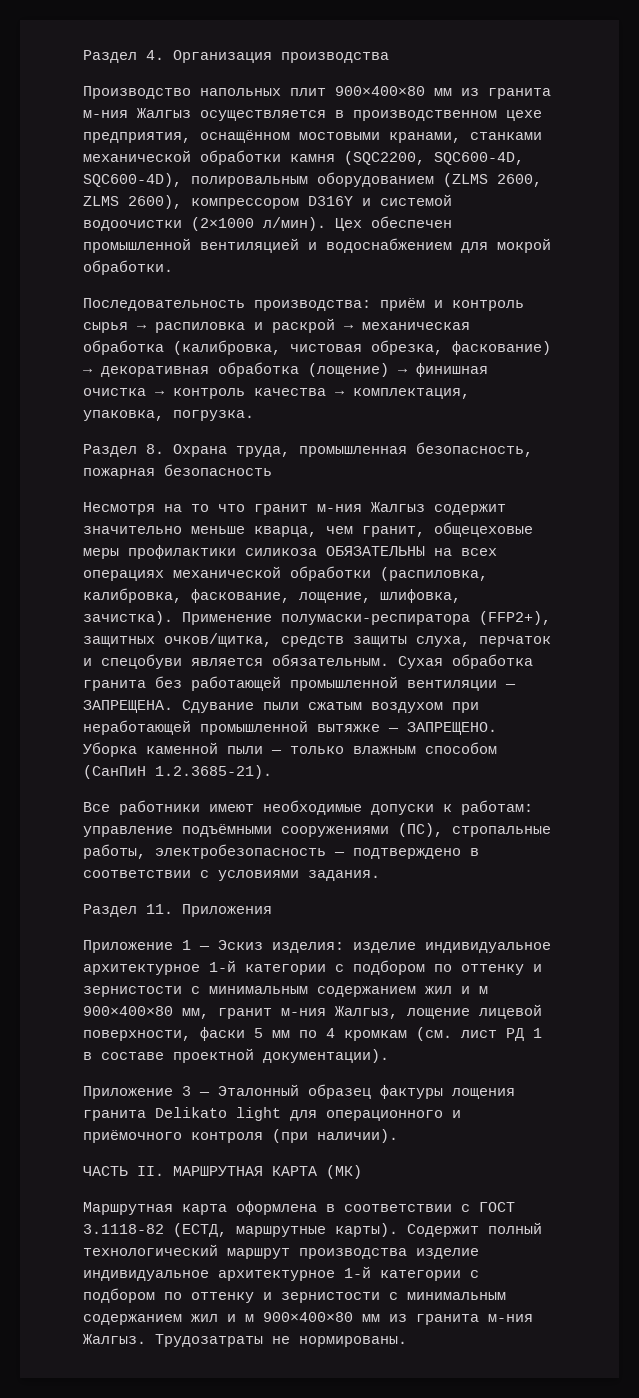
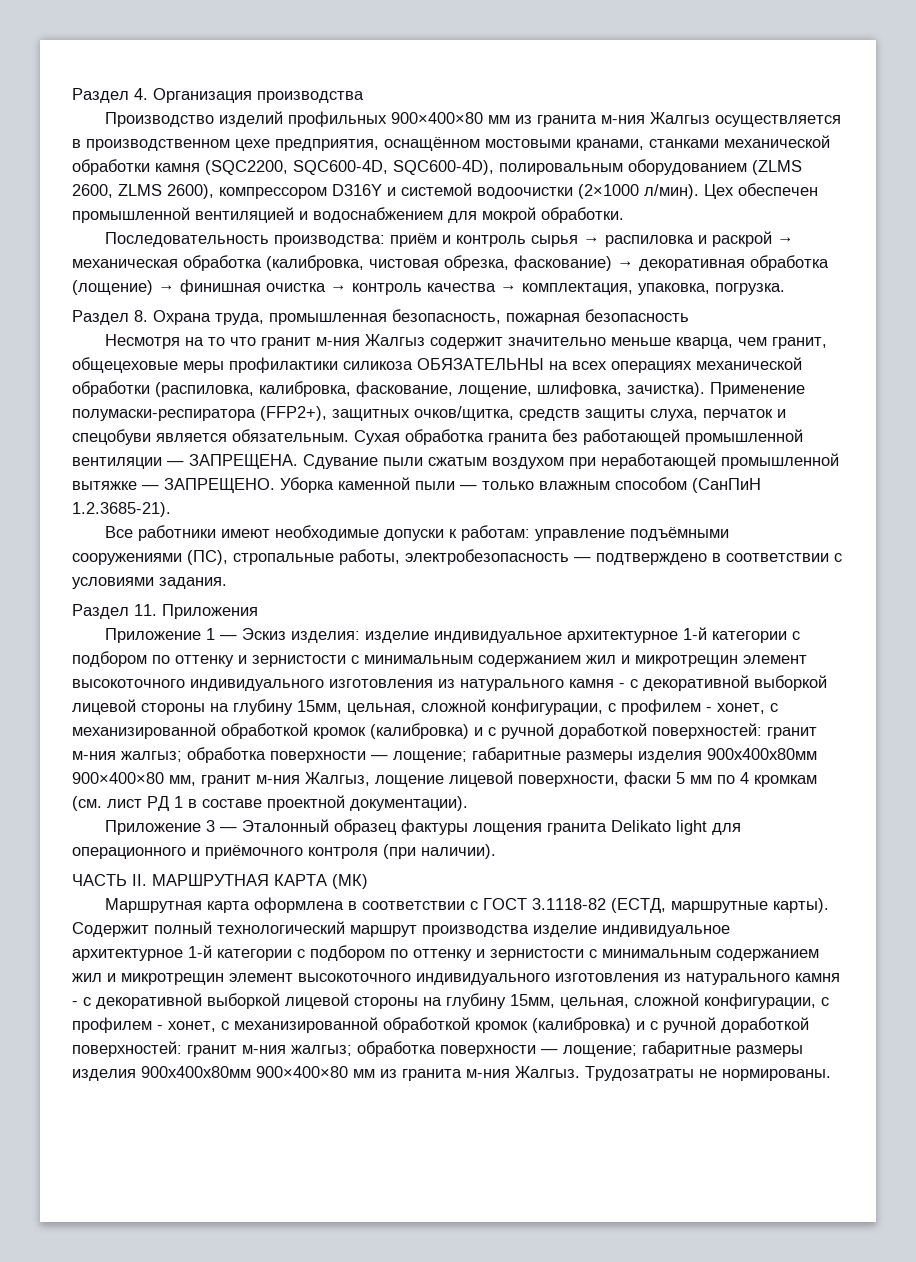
- Производство напольных плит 900×400×80 мм из гранита м-ния Жалгыз осуществляется в производственном цехе предприятия, оснащённом мостовыми кранами, станками механической обработки камня (SQC2200, SQC600-4D, SQC600-4D), полировальным оборудованием (ZLMS 2600, ZLMS 2600), компрессором D316Y и системой водоочистки (2×1000 л/мин).
+ Производство изделий профильных 900×400×80 мм из гранита м-ния Жалгыз осуществляется в производственном цехе предприятия, оснащённом мостовыми кранами, станками механической обработки камня (SQC2200, SQC600-4D, SQC600-4D), полировальным оборудованием (ZLMS 2600, ZLMS 2600), компрессором D316Y и системой водоочистки (2×1000 л/мин).
- Приложение 1 — Эскиз изделия: изделие индивидуальное архитектурное 1-й категории с подбором по оттенку и зернистости с минимальным содержанием жил и м 900×400×80 мм, гранит м-ния Жалгыз, лощение лицевой поверхности, фаски 5 мм по 4 кромкам (см. лист РД 1 в составе проектной документации).
+ Приложение 1 — Эскиз изделия: изделие индивидуальное архитектурное 1-й категории с подбором по оттенку и зернистости с минимальным содержанием жил и микротрещин элемент высокоточного индивидуального изготовления из натурального камня - с декоративной выборкой лицевой стороны на глубину 15мм, цельная, сложной конфигурации, с профилем - хонет, с механизированной обработкой кромок (калибровка) и с ручной доработкой поверхностей: гранит м-ния жалгыз; обработка поверхности — лощение; габаритные размеры изделия 900х400х80мм 900×400×80 мм, гранит м-ния Жалгыз, лощение лицевой поверхности, фаски 5 мм по 4 кромкам (см. лист РД 1 в составе проектной документации).
- Содержит полный технологический маршрут производства изделие индивидуальное архитектурное 1-й категории с подбором по оттенку и зернистости с минимальным содержанием жил и м 900×400×80 мм из гранита м-ния Жалгыз.
+ Содержит полный технологический маршрут производства изделие индивидуальное архитектурное 1-й категории с подбором по оттенку и зернистости с минимальным содержанием жил и микротрещин элемент высокоточного индивидуального изготовления из натурального камня - с декоративной выборкой лицевой стороны на глубину 15мм, цельная, сложной конфигурации, с профилем - хонет, с механизированной обработкой кромок (калибровка) и с ручной доработкой поверхностей: гранит м-ния жалгыз; обработка поверхности — лощение; габаритные размеры изделия 900х400х80мм 900×400×80 мм из гранита м-ния Жалгыз.

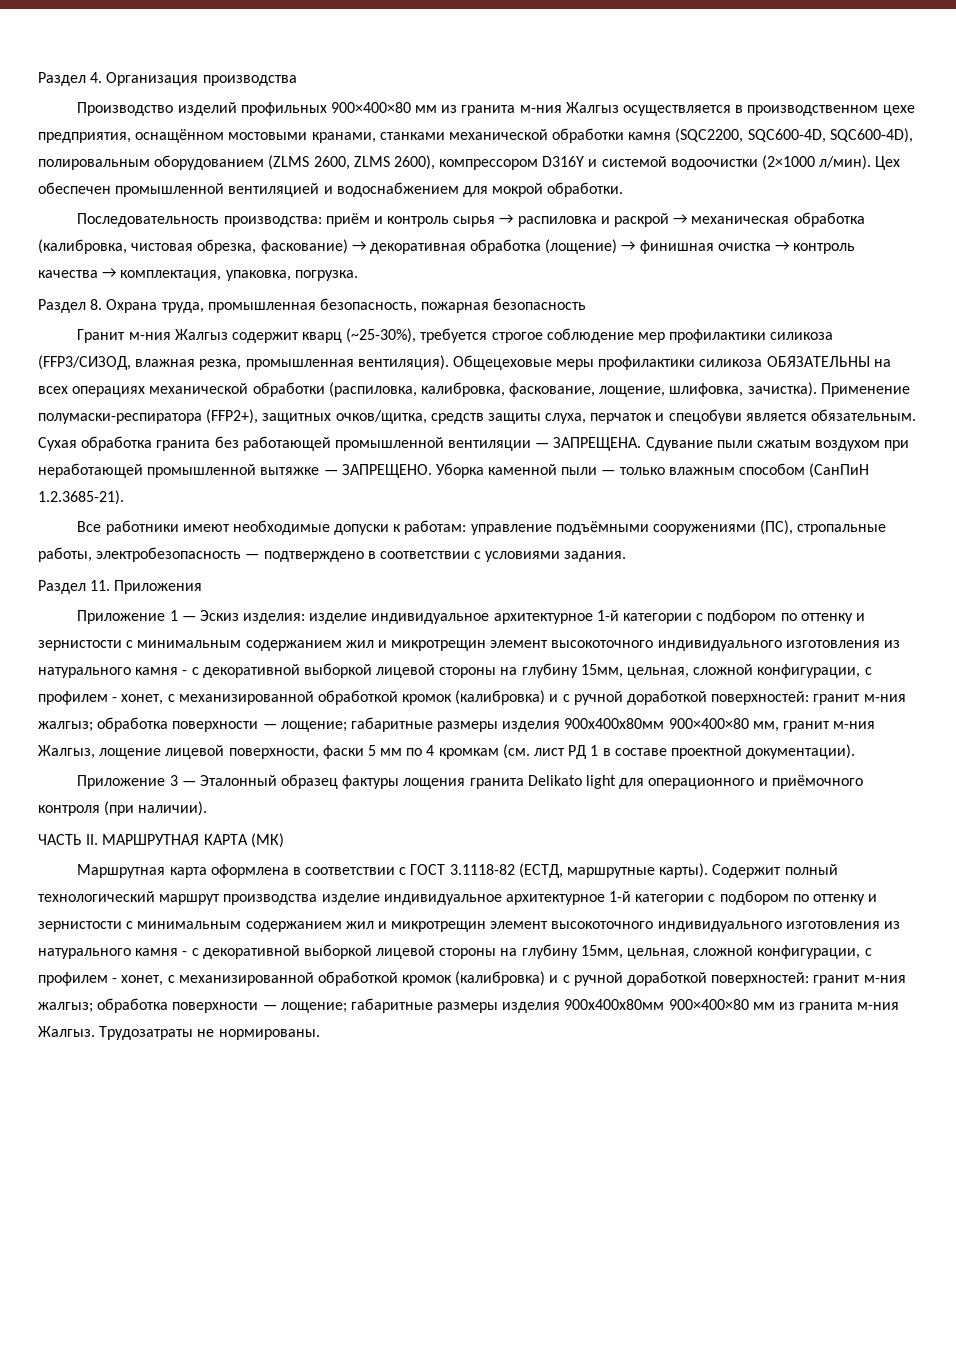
- Несмотря на то что гранит м-ния Жалгыз содержит значительно меньше кварца, чем гранит, общецеховые меры профилактики силикоза ОБЯЗАТЕЛЬНЫ на всех операциях механической обработки (распиловка, калибровка, фаскование, лощение, шлифовка, зачистка).
+ Гранит м-ния Жалгыз содержит кварц (~25-30%), требуется строгое соблюдение мер профилактики силикоза (FFP3/СИЗОД, влажная резка, промышленная вентиляция). Общецеховые меры профилактики силикоза ОБЯЗАТЕЛЬНЫ на всех операциях механической обработки (распиловка, калибровка, фаскование, лощение, шлифовка, зачистка).

